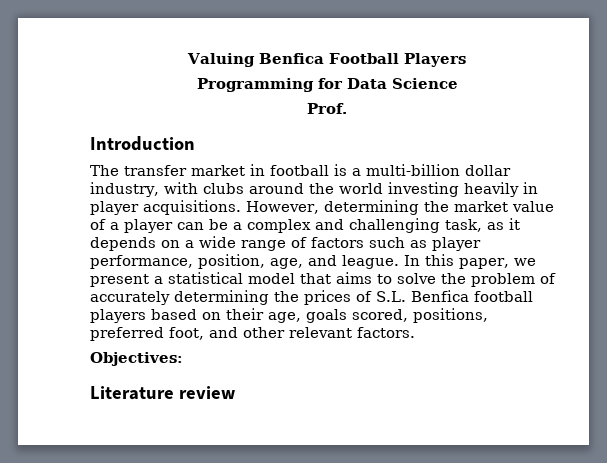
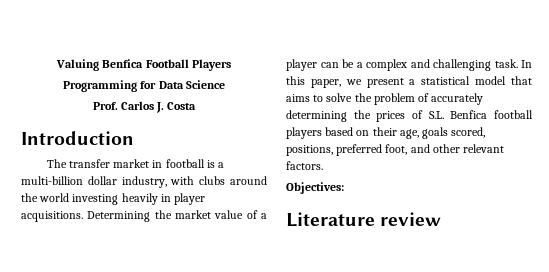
- Prof.
+ Prof. Carlos J. Costa
- However, determining the market value of a player can be a complex and challenging task, as it depends on a wide range of factors such as player performance, position, age, and league.
+ Determining the market value of a player can be a complex and challenging task.

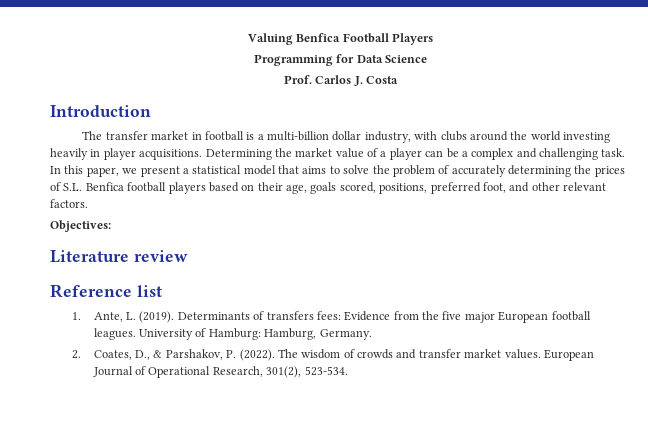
+ Reference list
+ 1. Ante, L. (2019). Determinants of transfers fees: Evidence from the five major European football leagues. University of Hamburg: Hamburg, Germany.
+ 2. Coates, D., & Parshakov, P. (2022). The wisdom of crowds and transfer market values. European Journal of Operational Research, 301(2), 523-534.

